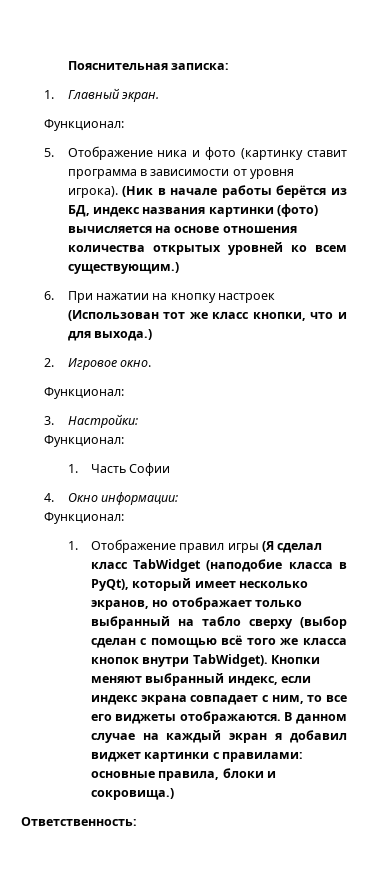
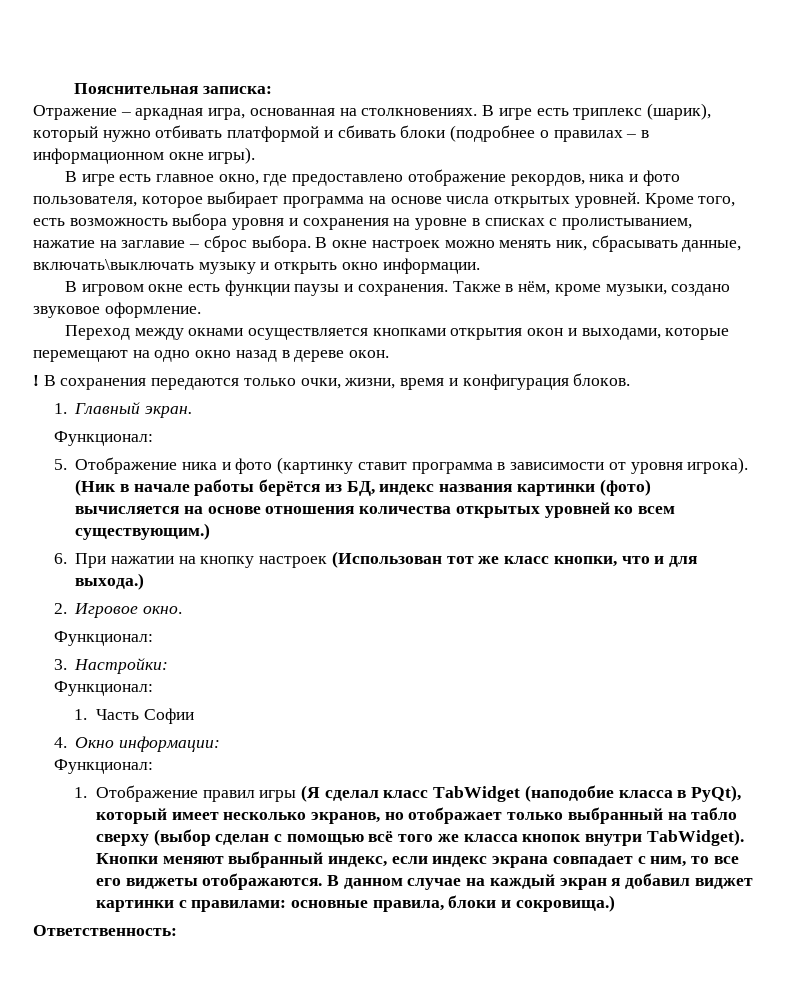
+ Отражение – аркадная игра, основанная на столкновениях. В игре есть триплекс (шарик), который нужно отбивать платформой и сбивать блоки (подробнее о правилах – в информационном окне игры).
+ В игре есть главное окно, где предоставлено отображение рекордов, ника и фото пользователя, которое выбирает программа на основе числа открытых уровней. Кроме того, есть возможность выбора уровня и сохранения на уровне в списках с пролистыванием, нажатие на заглавие – сброс выбора. В окне настроек можно менять ник, сбрасывать данные, включать\выключать музыку и открыть окно информации.
+ В игровом окне есть функции паузы и сохранения. Также в нём, кроме музыки, создано звуковое оформление.
+ Переход между окнами осуществляется кнопками открытия окон и выходами, которые перемещают на одно окно назад в дереве окон.
+ ! В сохранения передаются только очки, жизни, время и конфигурация блоков.

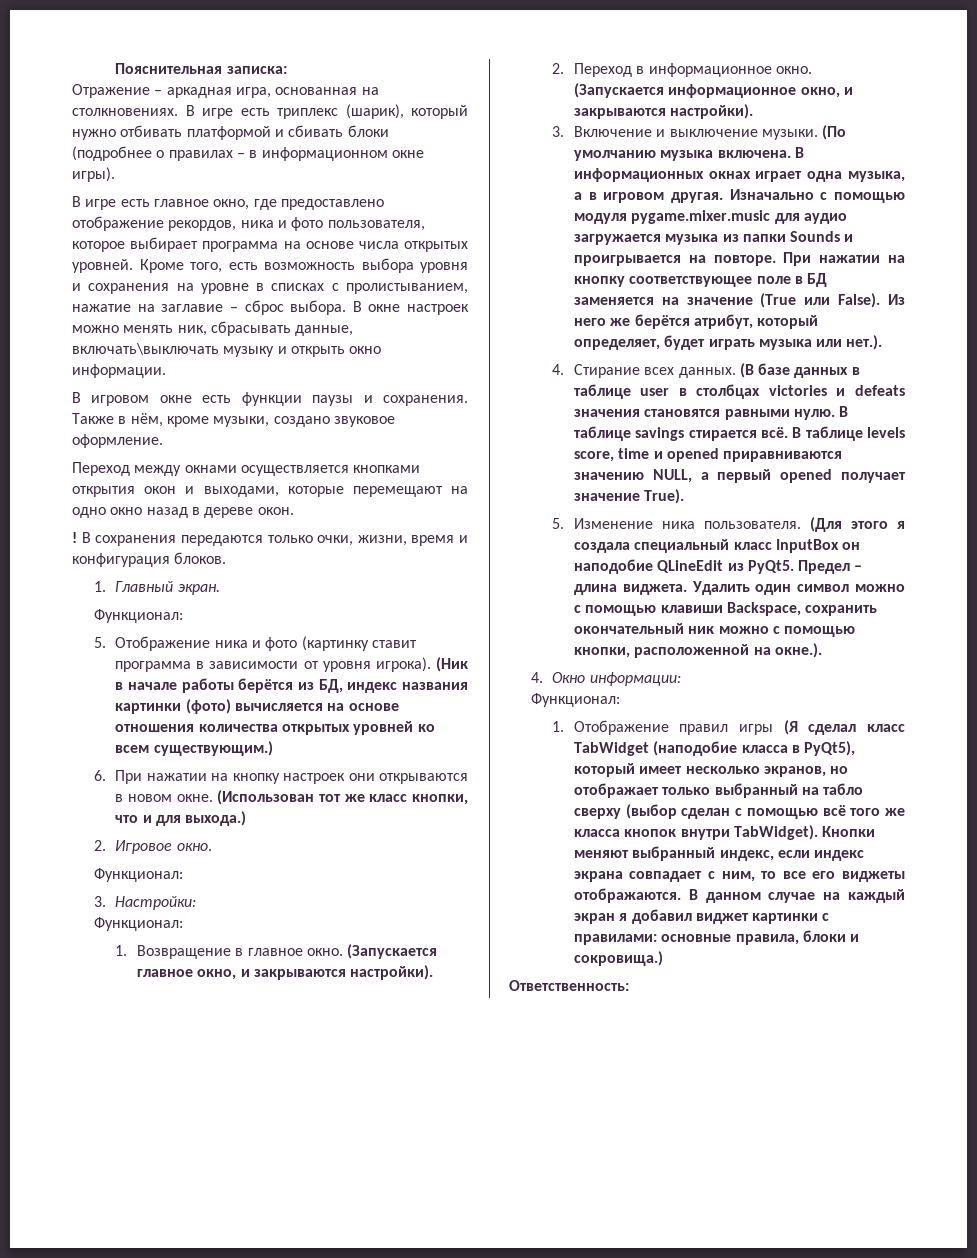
- 6. При нажатии на кнопку настроек (Использован тот же класс кнопки, что и для выхода.)
+ 6. При нажатии на кнопку настроек они открываются в новом окне. (Использован тот же класс кнопки, что и для выхода.)
- 1. Часть Софии
+ 1. Возвращение в главное окно. (Запускается главное окно, и закрываются настройки).
+ 2. Переход в информационное окно. (Запускается информационное окно, и закрываются настройки).
+ 3. Включение и выключение музыки. (По умолчанию музыка включена. В информационных окнах играет одна музыка, а в игровом другая. Изначально с помощью модуля pygame.mixer.music для аудио загружается музыка из папки Sounds и проигрывается на повторе. При нажатии на кнопку соответствующее поле в БД заменяется на значение (True или False). Из него же берётся атрибут, который определяет, будет играть музыка или нет.).
+ 4. Стирание всех данных. (В базе данных в таблице user в столбцах victories и defeats значения становятся равными нулю. В таблице savings стирается всё. В таблице levels score, time и opened приравниваются значению NULL, а первый opened получает значение True).
+ 5. Изменение ника пользователя. (Для этого я создала специальный класс InputBox он наподобие QLineEdit из PyQt5. Предел – длина виджета. Удалить один символ можно с помощью клавиши Backspace, сохранить окончательный ник можно с помощью кнопки, расположенной на окне.).
- 1. Отображение правил игры (Я сделал класс TabWidget (наподобие класса в PyQt), который имеет несколько экранов, но отображает только выбранный на табло сверху (выбор сделан с помощью всё того же класса кнопок внутри TabWidget).
+ 1. Отображение правил игры (Я сделал класс TabWidget (наподобие класса в PyQt5), который имеет несколько экранов, но отображает только выбранный на табло сверху (выбор сделан с помощью всё того же класса кнопок внутри TabWidget).

